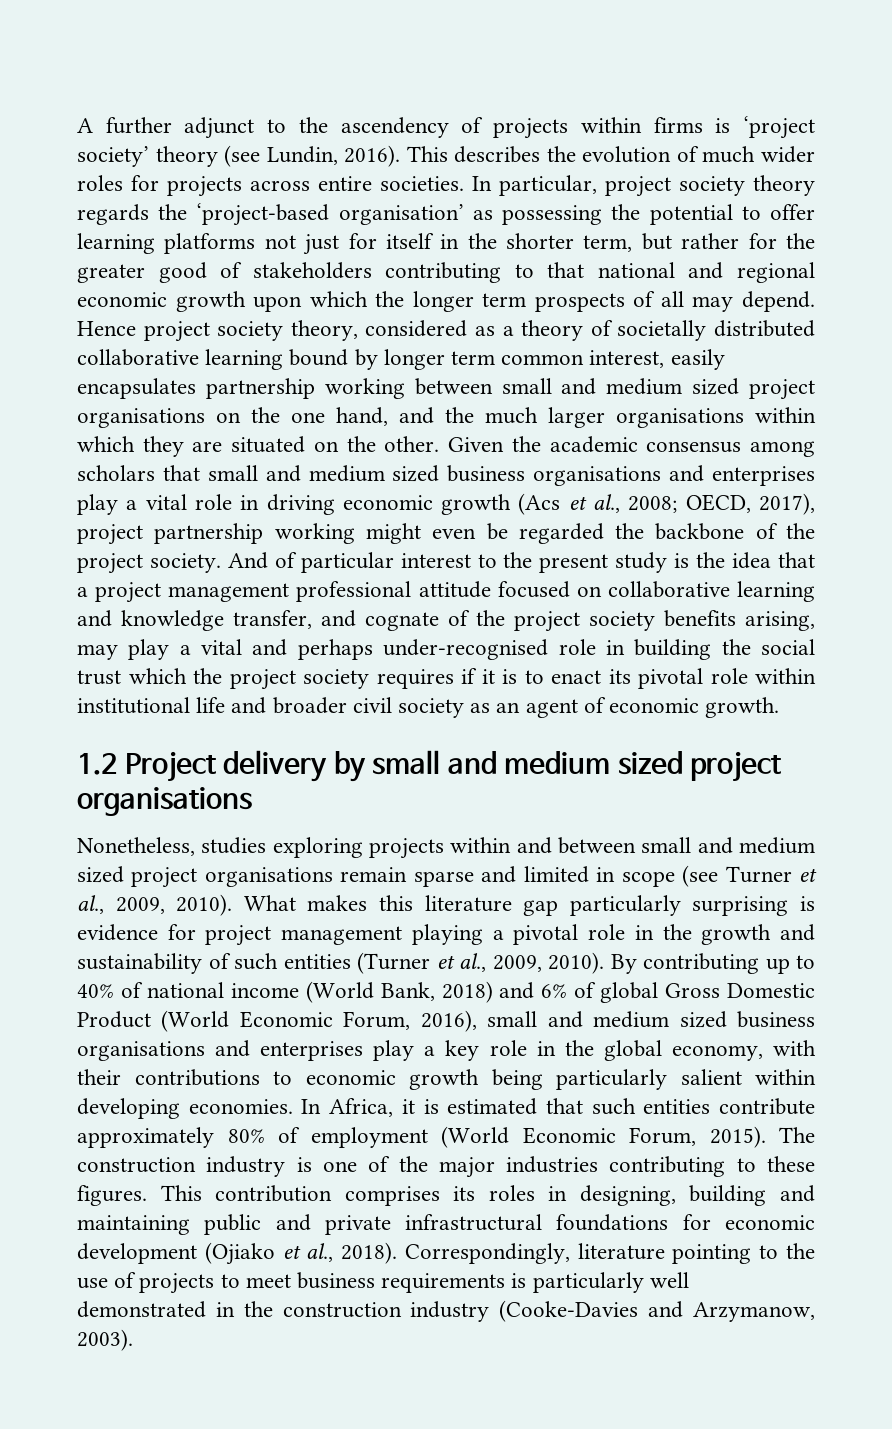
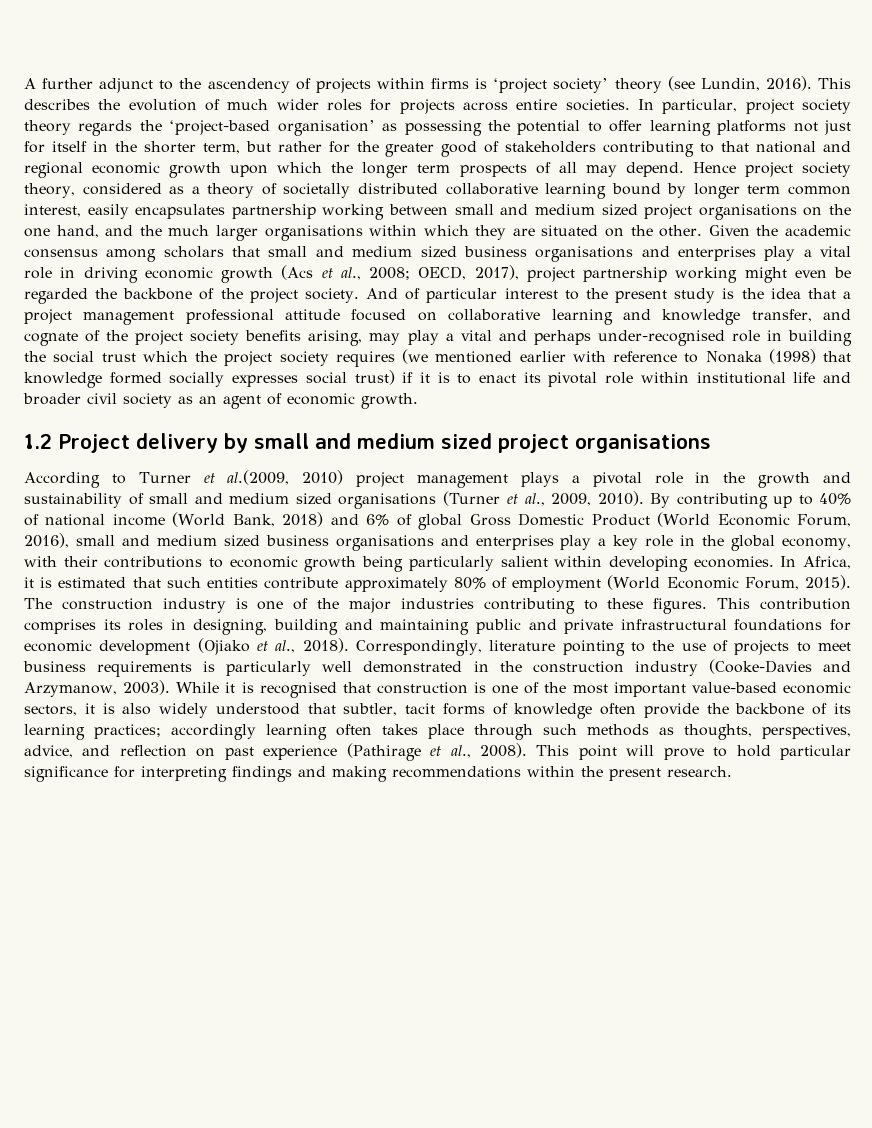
- And of particular interest to the present study is the idea that a project management professional attitude focused on collaborative learning and knowledge transfer, and cognate of the project society benefits arising, may play a vital and perhaps under-recognised role in building the social trust which the project society requires if it is to enact its pivotal role within institutional life and broader civil society as an agent of economic growth.
+ And of particular interest to the present study is the idea that a project management professional attitude focused on collaborative learning and knowledge transfer, and cognate of the project society benefits arising, may play a vital and perhaps under-recognised role in building the social trust which the project society requires (we mentioned earlier with reference to Nonaka (1998) that knowledge formed socially expresses social trust) if it is to enact its pivotal role within institutional life and broader civil society as an agent of economic growth.
- Nonetheless, studies exploring projects within and between small and medium sized project organisations remain sparse and limited in scope (see Turner et al., 2009, 2010). What makes this literature gap particularly surprising is evidence for project management playing a pivotal role in the growth and sustainability of such entities (Turner et al., 2009, 2010).
+ According to Turner et al.(2009, 2010) project management plays a pivotal role in the growth and sustainability of small and medium sized organisations (Turner et al., 2009, 2010).
+ While it is recognised that construction is one of the most important value-based economic sectors, it is also widely understood that subtler, tacit forms of knowledge often provide the backbone of its learning practices; accordingly learning often takes place through such methods as thoughts, perspectives, advice, and reflection on past experience (Pathirage et al., 2008). This point will prove to hold particular significance for interpreting findings and making recommendations within the present research.

